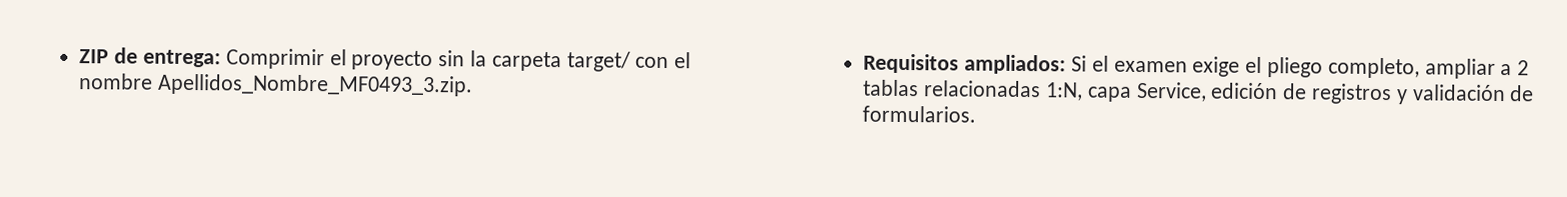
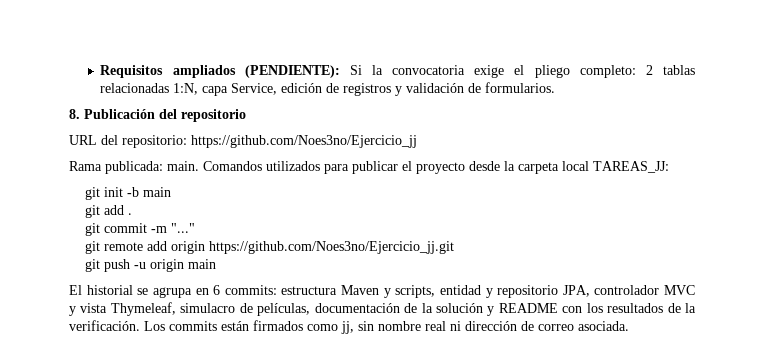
- ZIP de entrega: Comprimir el proyecto sin la carpeta target/ con el nombre Apellidos_Nombre_MF0493_3.zip.
- Requisitos ampliados: Si el examen exige el pliego completo, ampliar a 2 tablas relacionadas 1:N, capa Service, edición de registros y validación de formularios.
+ Requisitos ampliados (PENDIENTE): Si la convocatoria exige el pliego completo: 2 tablas relacionadas 1:N, capa Service, edición de registros y validación de formularios.
+ 8. Publicación del repositorio
+ URL del repositorio: https://github.com/Noes3no/Ejercicio_jj
+ Rama publicada: main. Comandos utilizados para publicar el proyecto desde la carpeta local TAREAS_JJ:
+ git init -b main
+ git add .
+ git commit -m "..."
+ git remote add origin https://github.com/Noes3no/Ejercicio_jj.git
+ git push -u origin main
+ El historial se agrupa en 6 commits: estructura Maven y scripts, entidad y repositorio JPA, controlador MVC y vista Thymeleaf, simulacro de películas, documentación de la solución y README con los resultados de la verificación. Los commits están firmados como jj, sin nombre real ni dirección de correo asociada.

